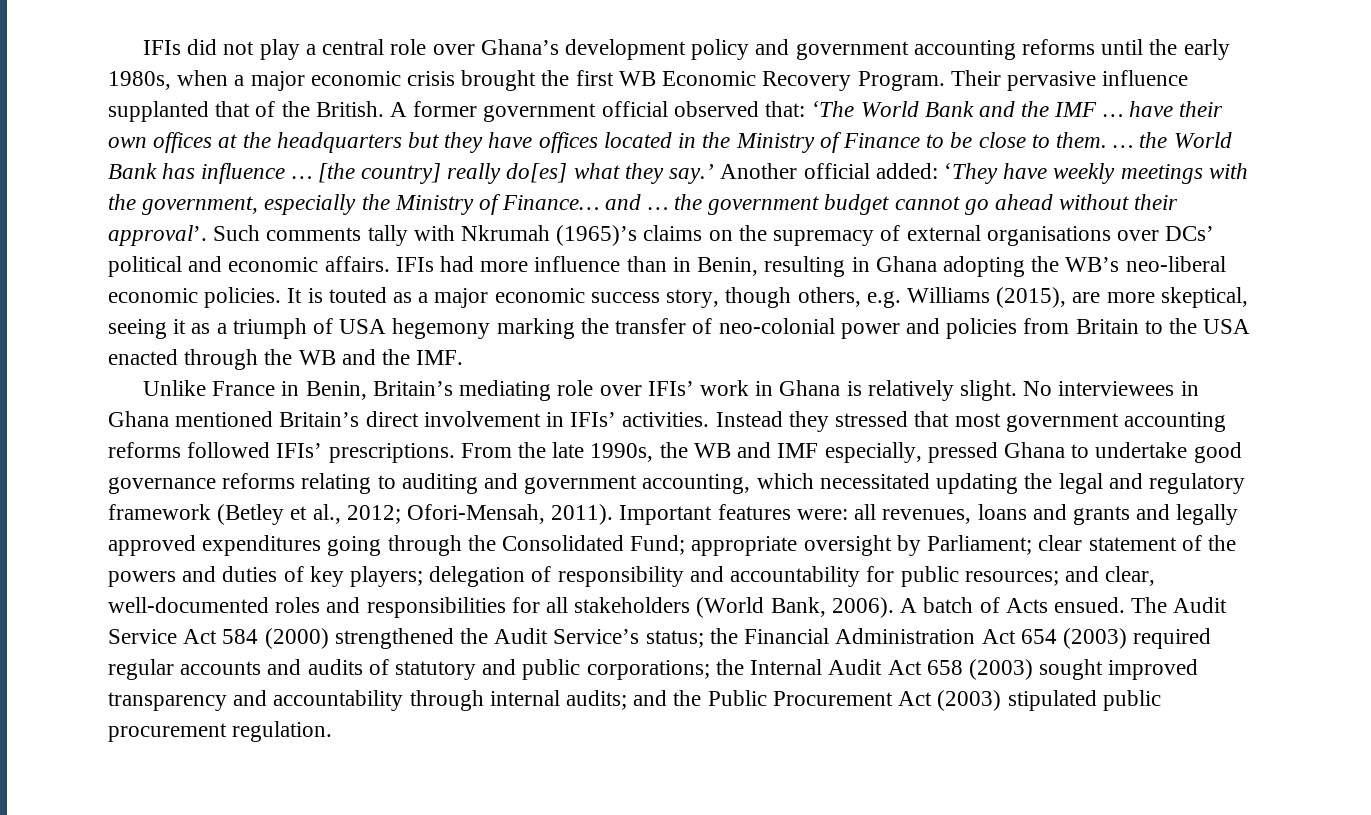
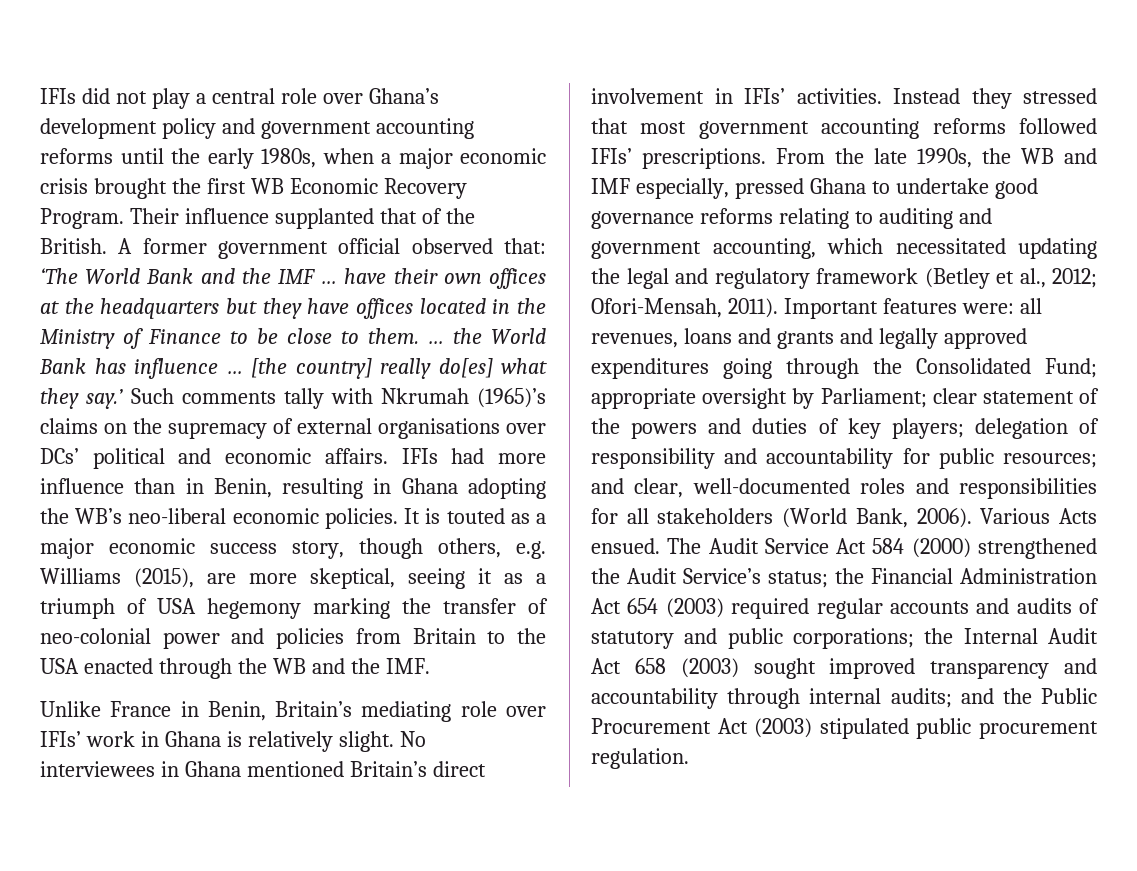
- Their pervasive influence supplanted that of the British.
+ Their influence supplanted that of the British.
- Another official added: ‘They have weekly meetings with the government, especially the Ministry of Finance… and … the government budget cannot go ahead without their approval’.
- A batch of Acts ensued.
+ Various Acts ensued.

